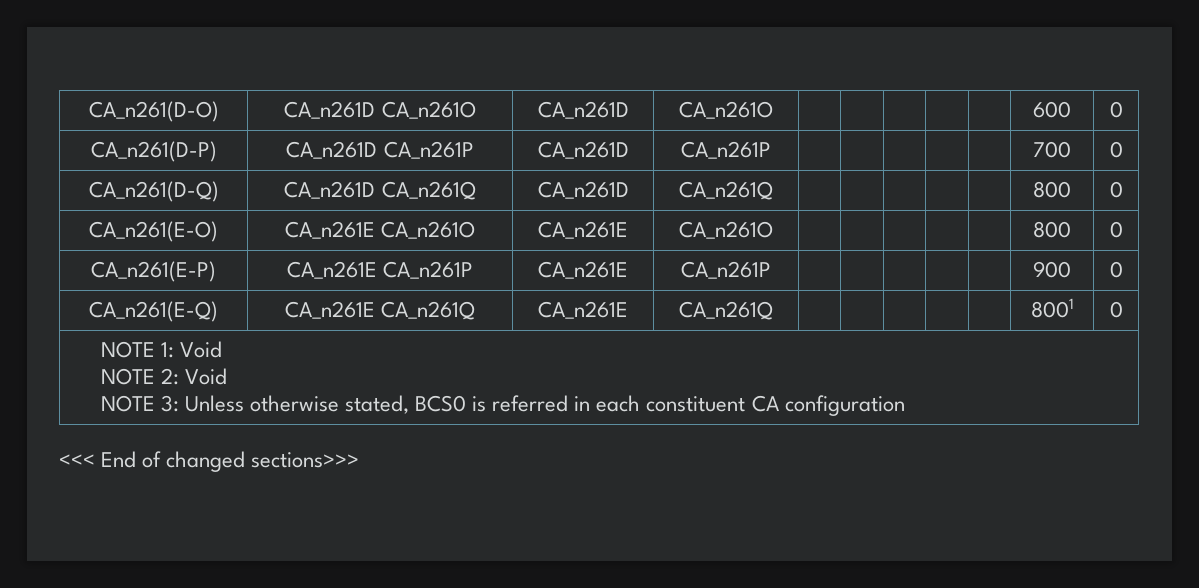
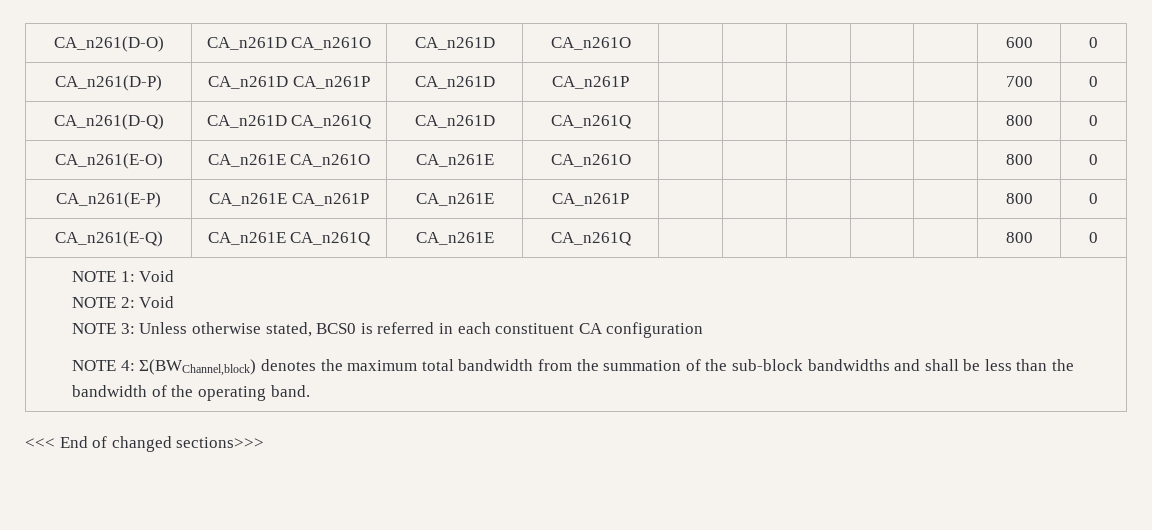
- CA_n261(E-P) | CA_n261E CA_n261P | CA_n261E | CA_n261P | | | | | | 900 | 0
+ CA_n261(E-P) | CA_n261E CA_n261P | CA_n261E | CA_n261P | | | | | | 800 | 0
- CA_n261(E-Q) | CA_n261E CA_n261Q | CA_n261E | CA_n261Q | | | | | | 8001 | 0
+ CA_n261(E-Q) | CA_n261E CA_n261Q | CA_n261E | CA_n261Q | | | | | | 800 | 0
+ NOTE 4: Σ(BWChannel,block) denotes the maximum total bandwidth from the summation of the sub-block bandwidths and shall be less than the bandwidth of the operating band.

